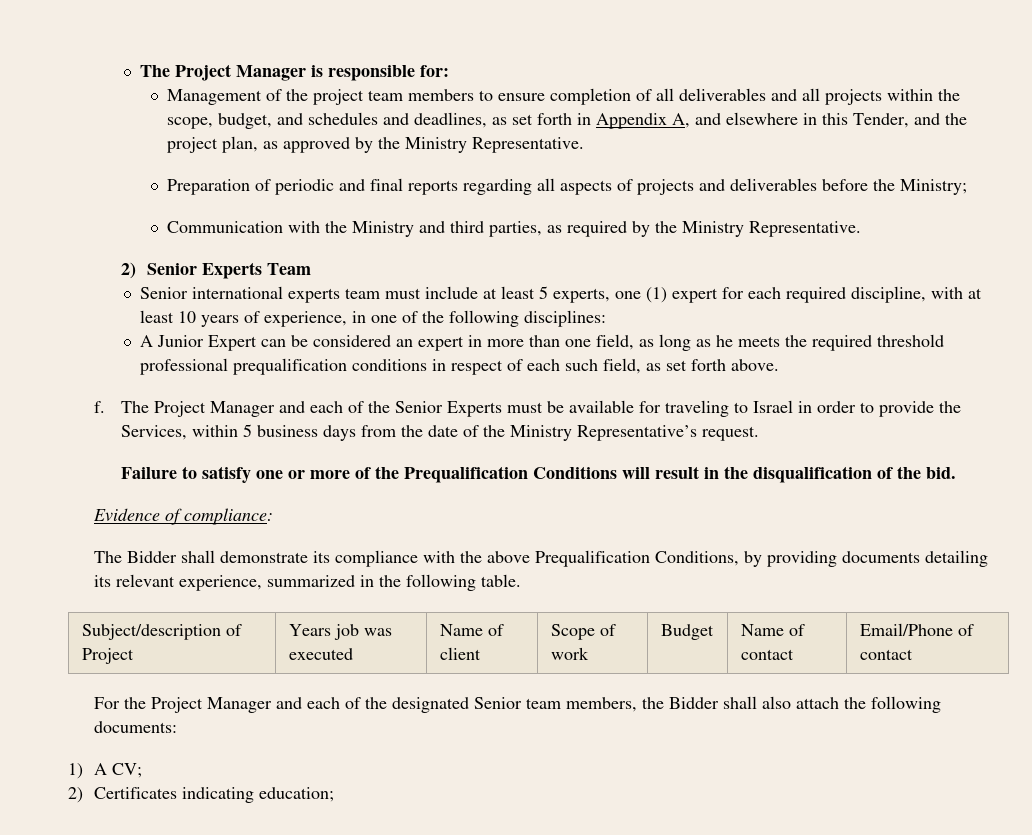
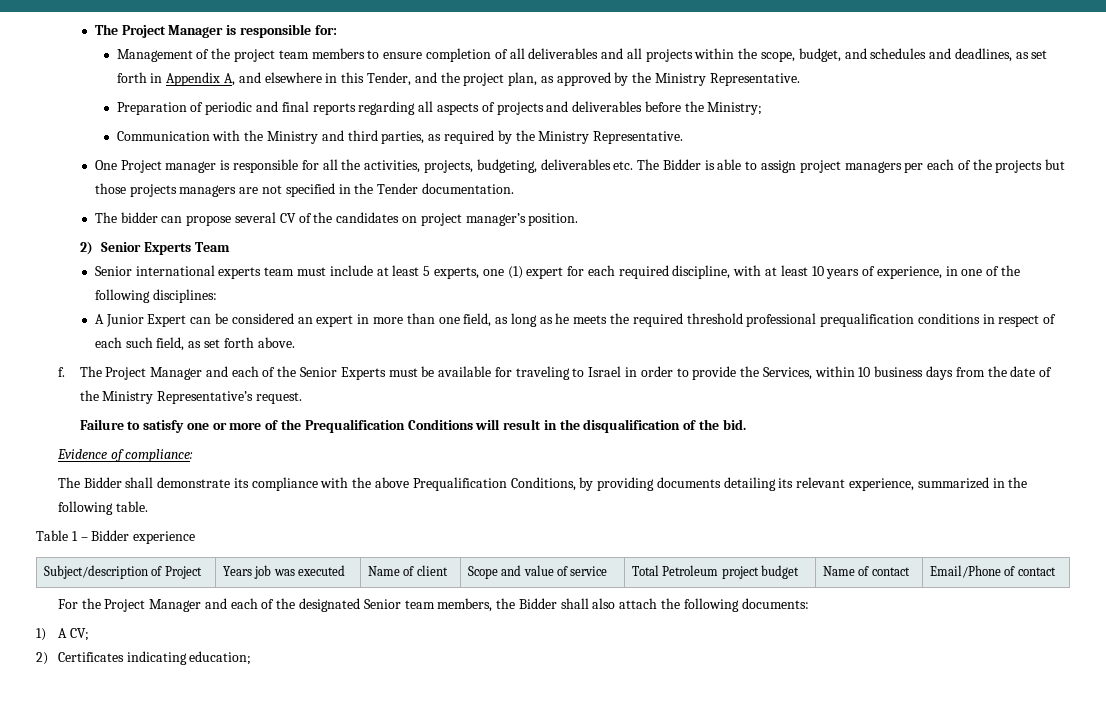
+ One Project manager is responsible for all the activities, projects, budgeting, deliverables etc. The Bidder is able to assign project managers per each of the projects but those projects managers are not specified in the Tender documentation.
+ The bidder can propose several CV of the candidates on project manager’s position.
- The Project Manager and each of the Senior Experts must be available for traveling to Israel in order to provide the Services, within 5 business days from the date of the Ministry Representative’s request.
+ The Project Manager and each of the Senior Experts must be available for traveling to Israel in order to provide the Services, within 10 business days from the date of the Ministry Representative’s request.
+ Table 1 – Bidder experience
- Subject/description of Project | Years job was executed | Name of client | Scope of work | Budget | Name of contact | Email/Phone of contact
+ Subject/description of Project | Years job was executed | Name of client | Scope and value of service | Total Petroleum project budget | Name of contact | Email/Phone of contact

